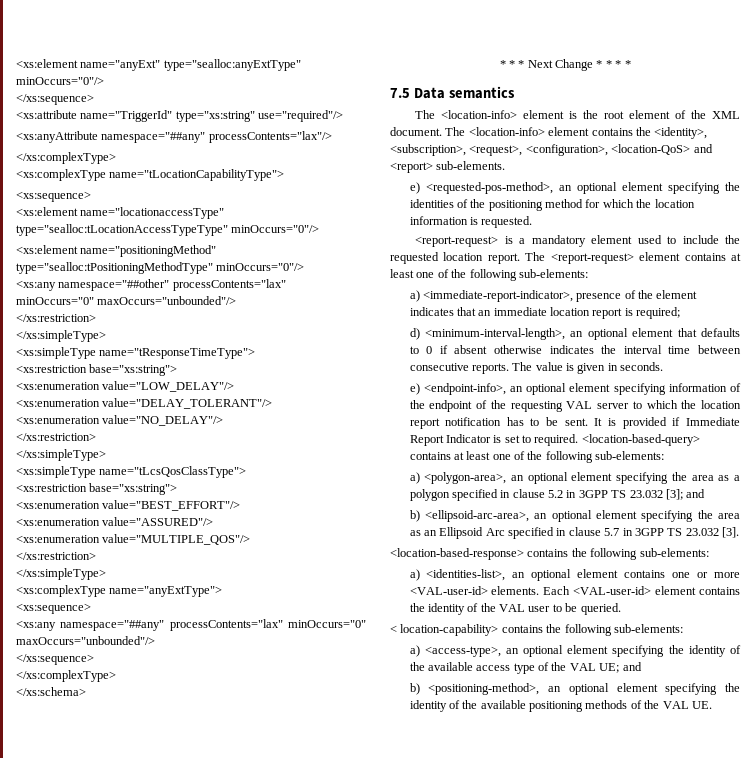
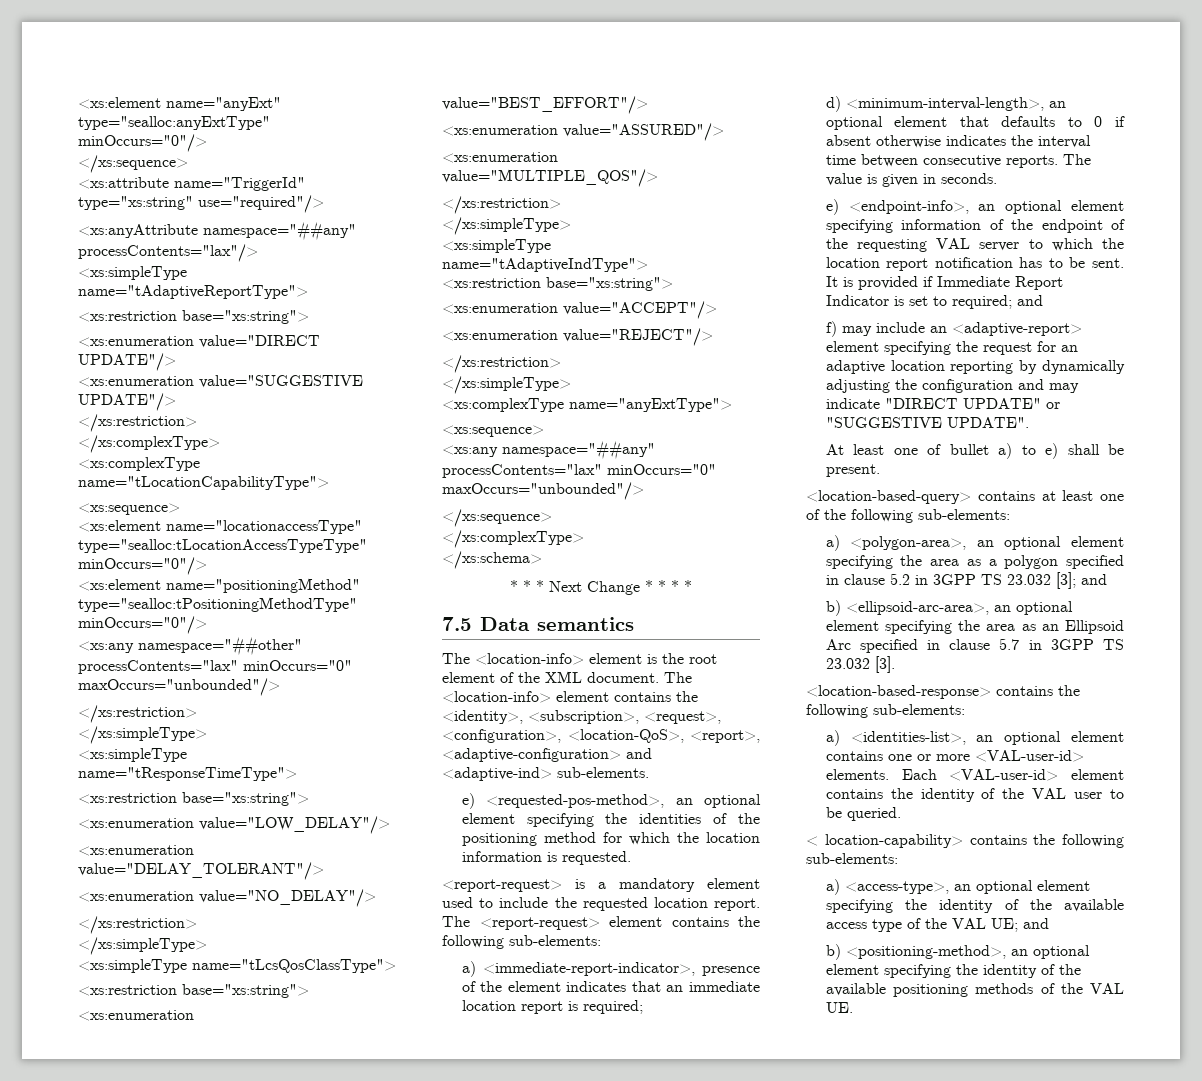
+ <xs:simpleType name="tAdaptiveReportType">
+ <xs:restriction base="xs:string">
+ <xs:enumeration value="DIRECT UPDATE"/>
+ <xs:enumeration value="SUGGESTIVE UPDATE"/>
+ </xs:restriction>
+ <xs:simpleType name="tAdaptiveIndType">
+ <xs:restriction base="xs:string">
+ <xs:enumeration value="ACCEPT"/>
+ <xs:enumeration value="REJECT"/>
+ </xs:restriction>
+ </xs:simpleType>
- The <location-info> element contains the <identity>, <subscription>, <request>, <configuration>, <location-QoS> and <report> sub-elements.
+ The <location-info> element contains the <identity>, <subscription>, <request>, <configuration>, <location-QoS>, <report>, <adaptive-configuration> and <adaptive-ind> sub-elements.
- The <report-request> element contains at least one of the following sub-elements:
+ The <report-request> element contains the following sub-elements:
- It is provided if Immediate Report Indicator is set to required. <location-based-query> contains at least one of the following sub-elements:
+ It is provided if Immediate Report Indicator is set to required; and
+ f) may include an <adaptive-report> element specifying the request for an adaptive location reporting by dynamically adjusting the configuration and may indicate "DIRECT UPDATE" or "SUGGESTIVE UPDATE".
+ At least one of bullet a) to e) shall be present.
+ <location-based-query> contains at least one of the following sub-elements:

